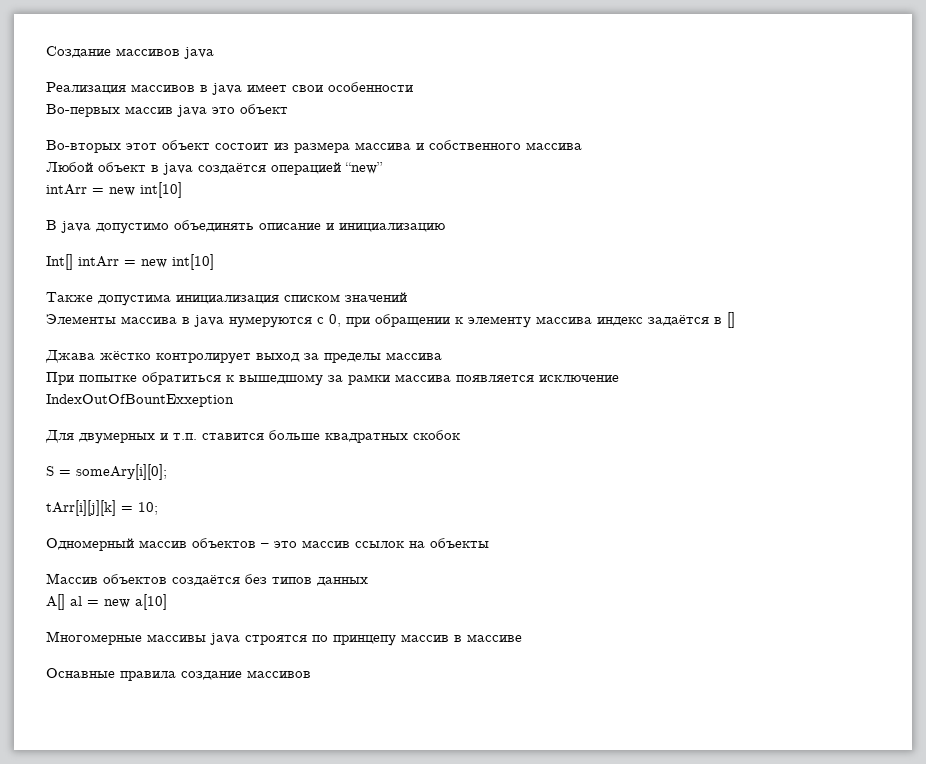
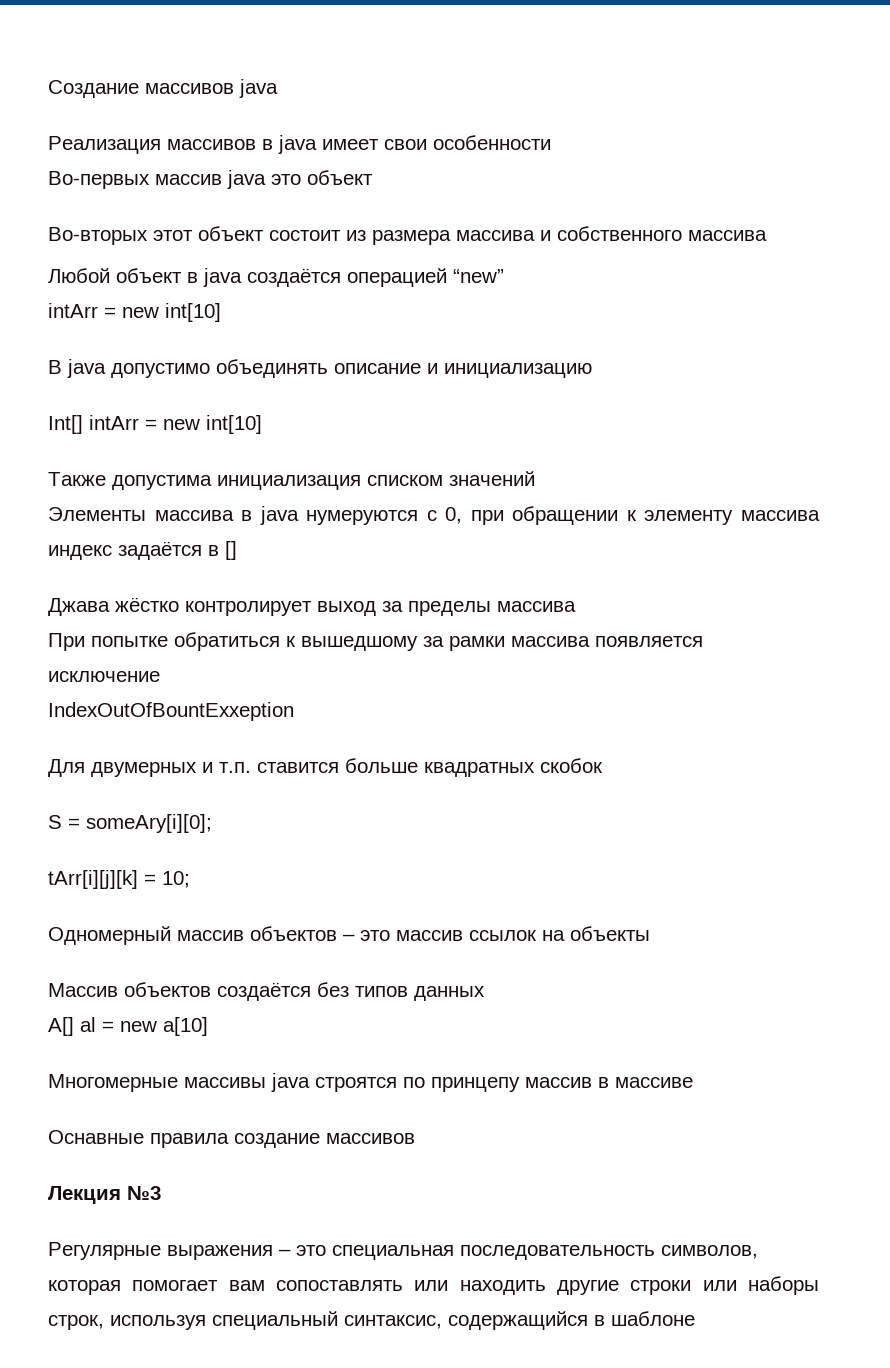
+ Лекция №3
+ Регулярные выражения – это специальная последовательность символов, которая помогает вам сопоставлять или находить другие строки или наборы строк, используя специальный синтаксис, содержащийся в шаблоне

